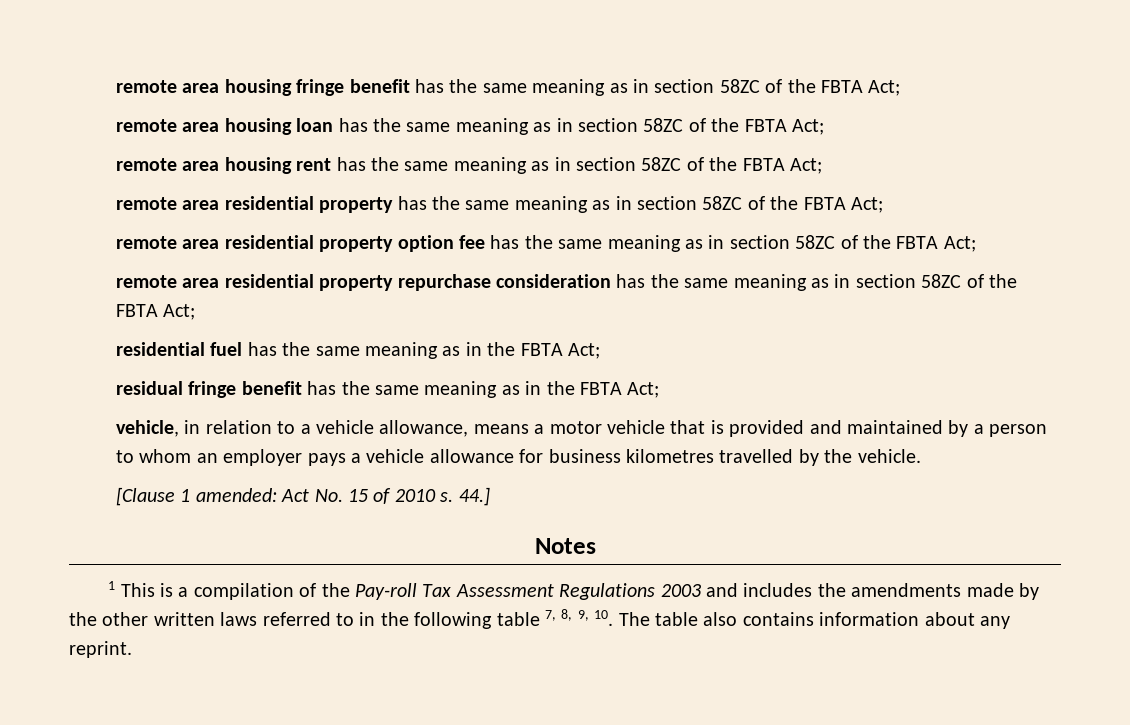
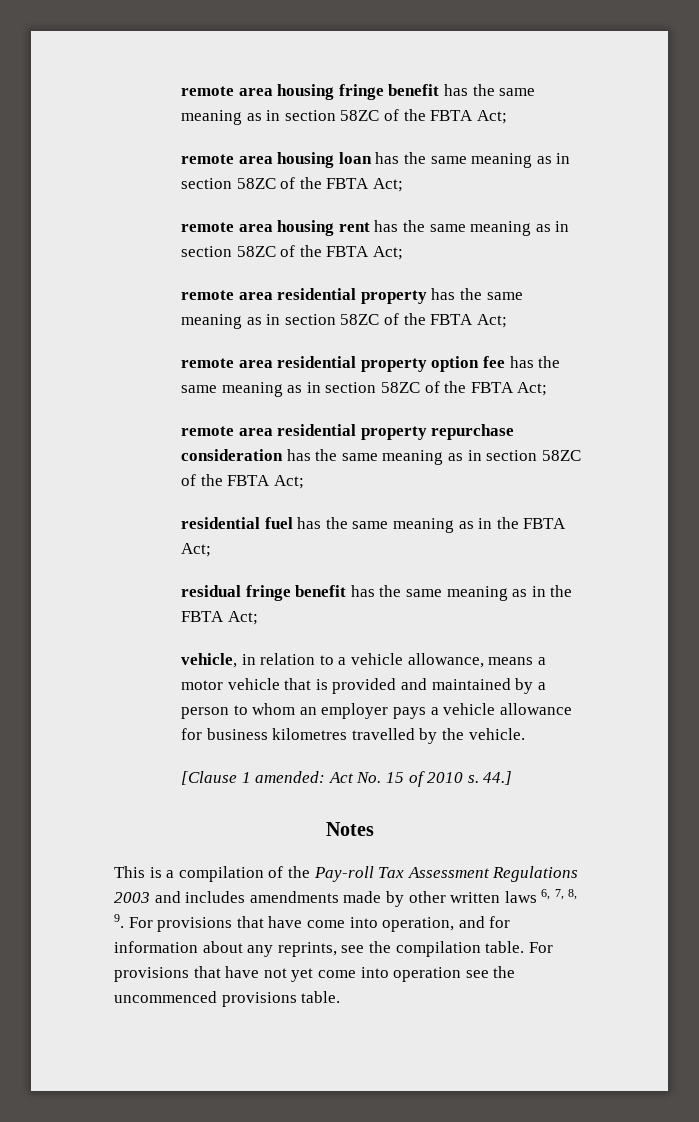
- 1 This is a compilation of the Pay-roll Tax Assessment Regulations 2003 and includes the amendments made by the other written laws referred to in the following table 7, 8, 9, 10. The table also contains information about any reprint.
+ This is a compilation of the Pay-roll Tax Assessment Regulations 2003 and includes amendments made by other written laws 6, 7, 8, 9. For provisions that have come into operation, and for information about any reprints, see the compilation table. For provisions that have not yet come into operation see the uncommenced provisions table.

